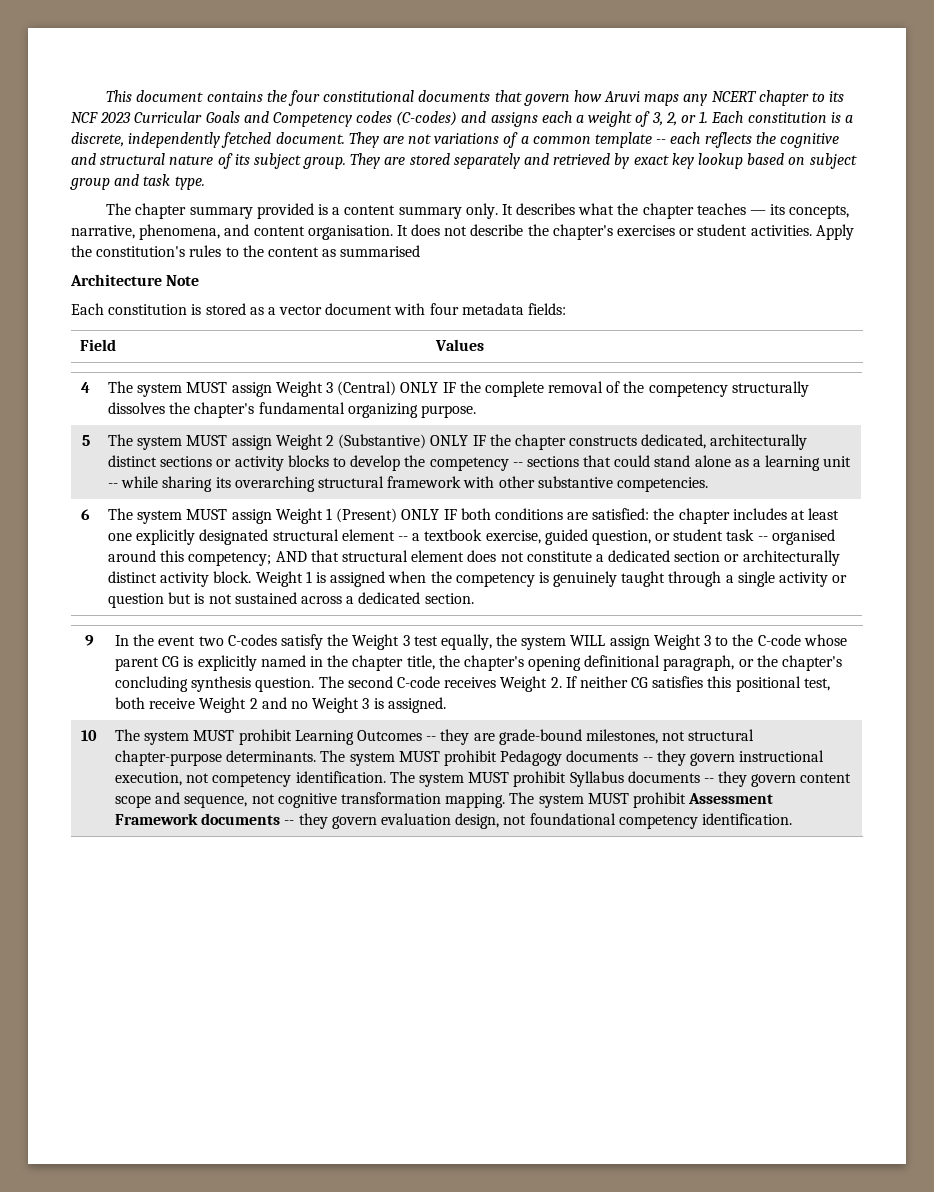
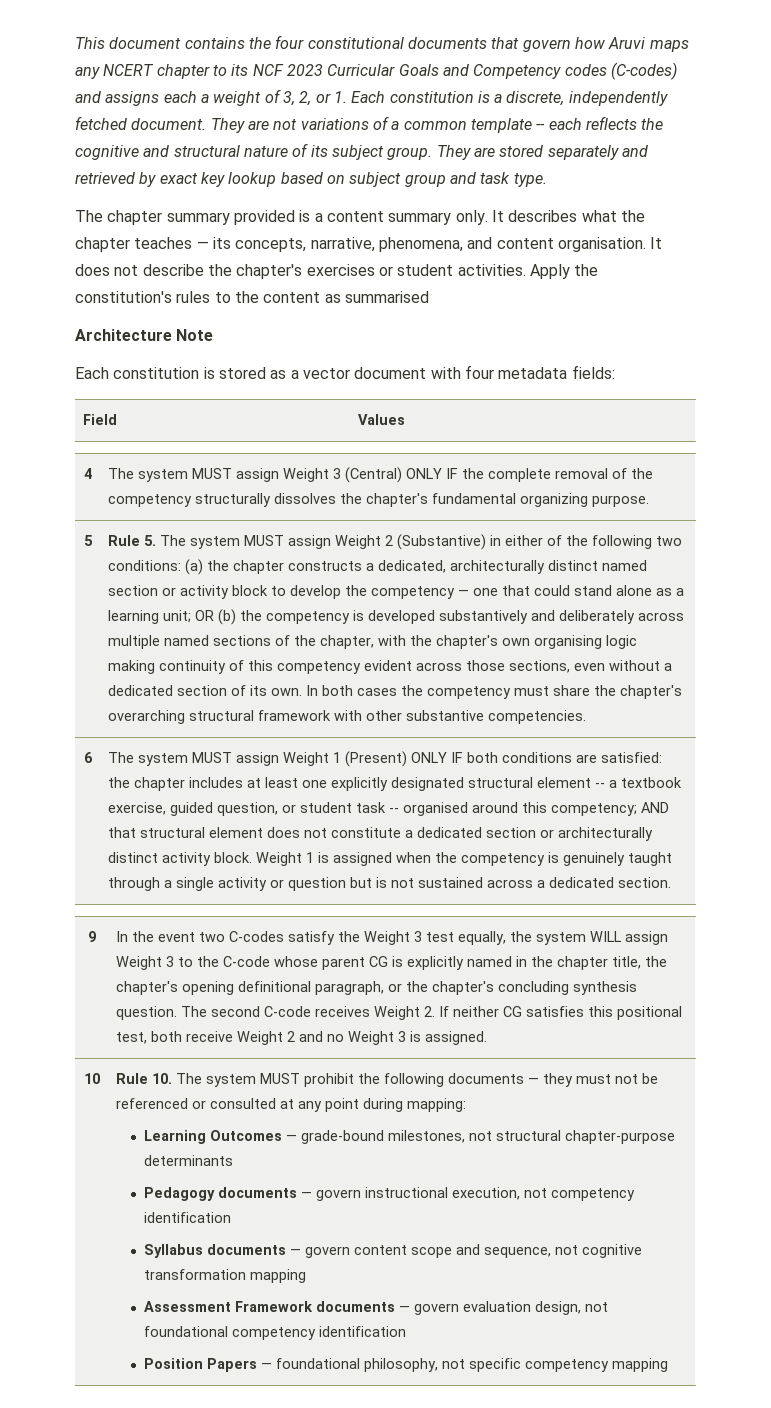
- The system MUST assign Weight 2 (Substantive) ONLY IF the chapter constructs dedicated, architecturally distinct sections or activity blocks to develop the competency -- sections that could stand alone as a learning unit -- while sharing its overarching structural framework with other substantive competencies.
+ Rule 5. The system MUST assign Weight 2 (Substantive) in either of the following two conditions: (a) the chapter constructs a dedicated, architecturally distinct named section or activity block to develop the competency — one that could stand alone as a learning unit; OR (b) the competency is developed substantively and deliberately across multiple named sections of the chapter, with the chapter's own organising logic making continuity of this competency evident across those sections, even without a dedicated section of its own. In both cases the competency must share the chapter's overarching structural framework with other substantive competencies.
- The system MUST prohibit Learning Outcomes -- they are grade-bound milestones, not structural chapter-purpose determinants. The system MUST prohibit Pedagogy documents -- they govern instructional execution, not competency identification. The system MUST prohibit Syllabus documents -- they govern content scope and sequence, not cognitive transformation mapping. The system MUST prohibit Assessment Framework documents -- they govern evaluation design, not foundational competency identification.
+ Rule 10. The system MUST prohibit the following documents — they must not be referenced or consulted at any point during mapping:
+ Learning Outcomes — grade-bound milestones, not structural chapter-purpose determinants
+ Pedagogy documents — govern instructional execution, not competency identification
+ Syllabus documents — govern content scope and sequence, not cognitive transformation mapping
+ Assessment Framework documents — govern evaluation design, not foundational competency identification
+ Position Papers — foundational philosophy, not specific competency mapping

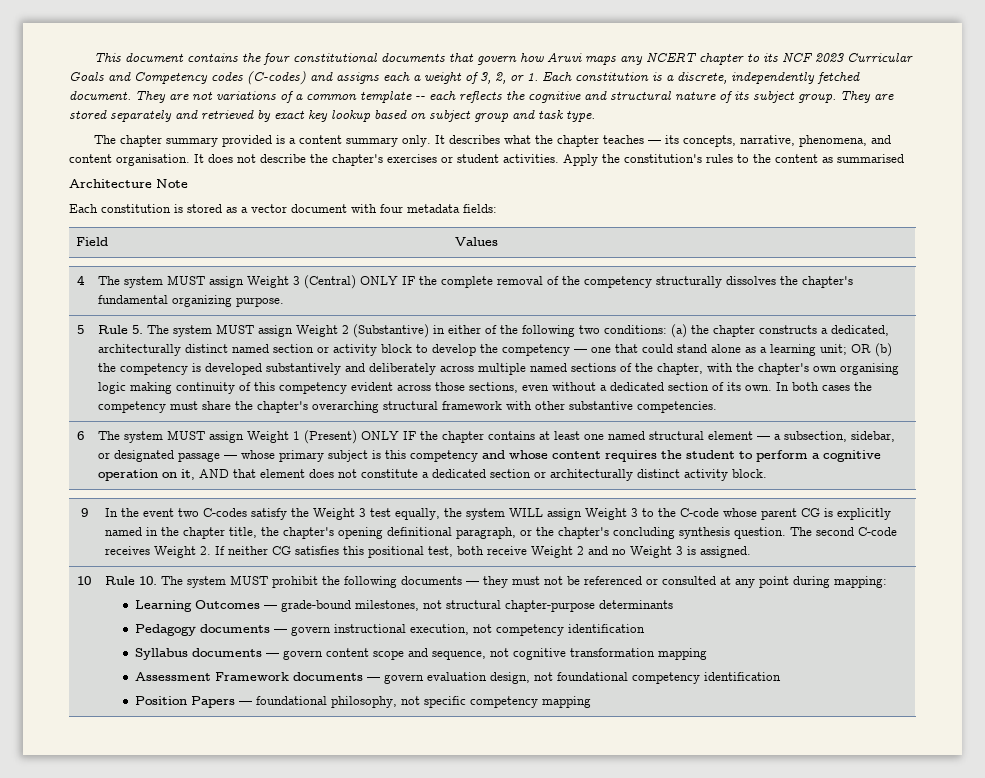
- The system MUST assign Weight 1 (Present) ONLY IF both conditions are satisfied: the chapter includes at least one explicitly designated structural element -- a textbook exercise, guided question, or student task -- organised around this competency; AND that structural element does not constitute a dedicated section or architecturally distinct activity block. Weight 1 is assigned when the competency is genuinely taught through a single activity or question but is not sustained across a dedicated section.
+ The system MUST assign Weight 1 (Present) ONLY IF the chapter contains at least one named structural element — a subsection, sidebar, or designated passage — whose primary subject is this competency and whose content requires the student to perform a cognitive operation on it, AND that element does not constitute a dedicated section or architecturally distinct activity block.

